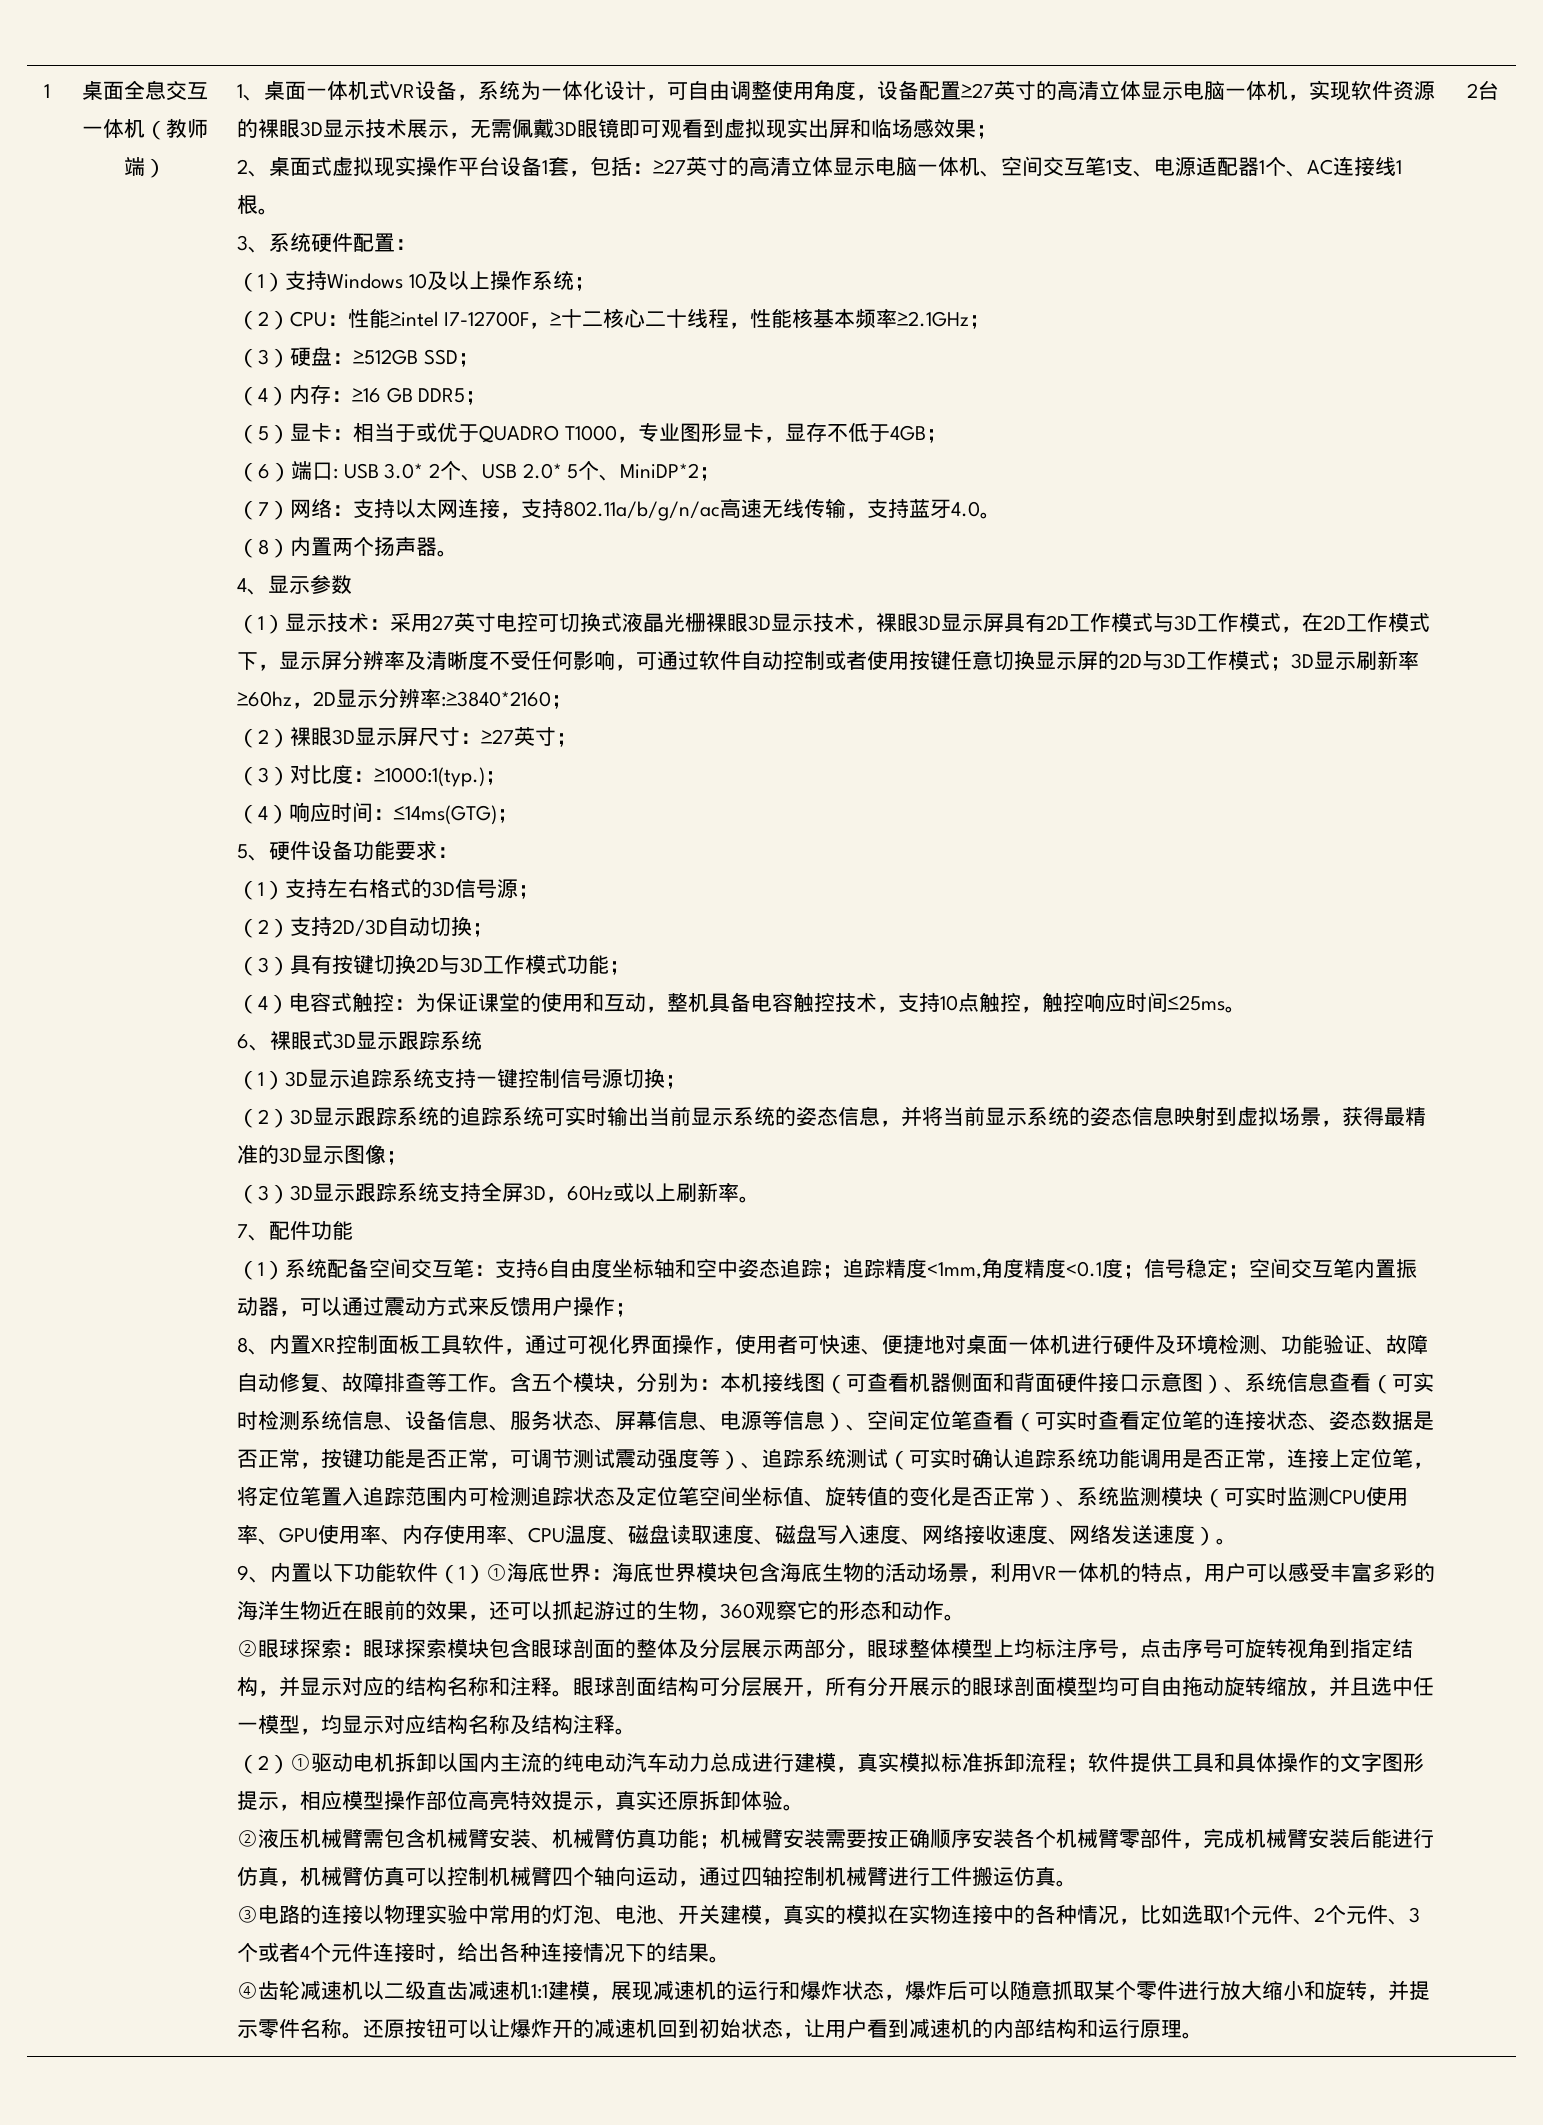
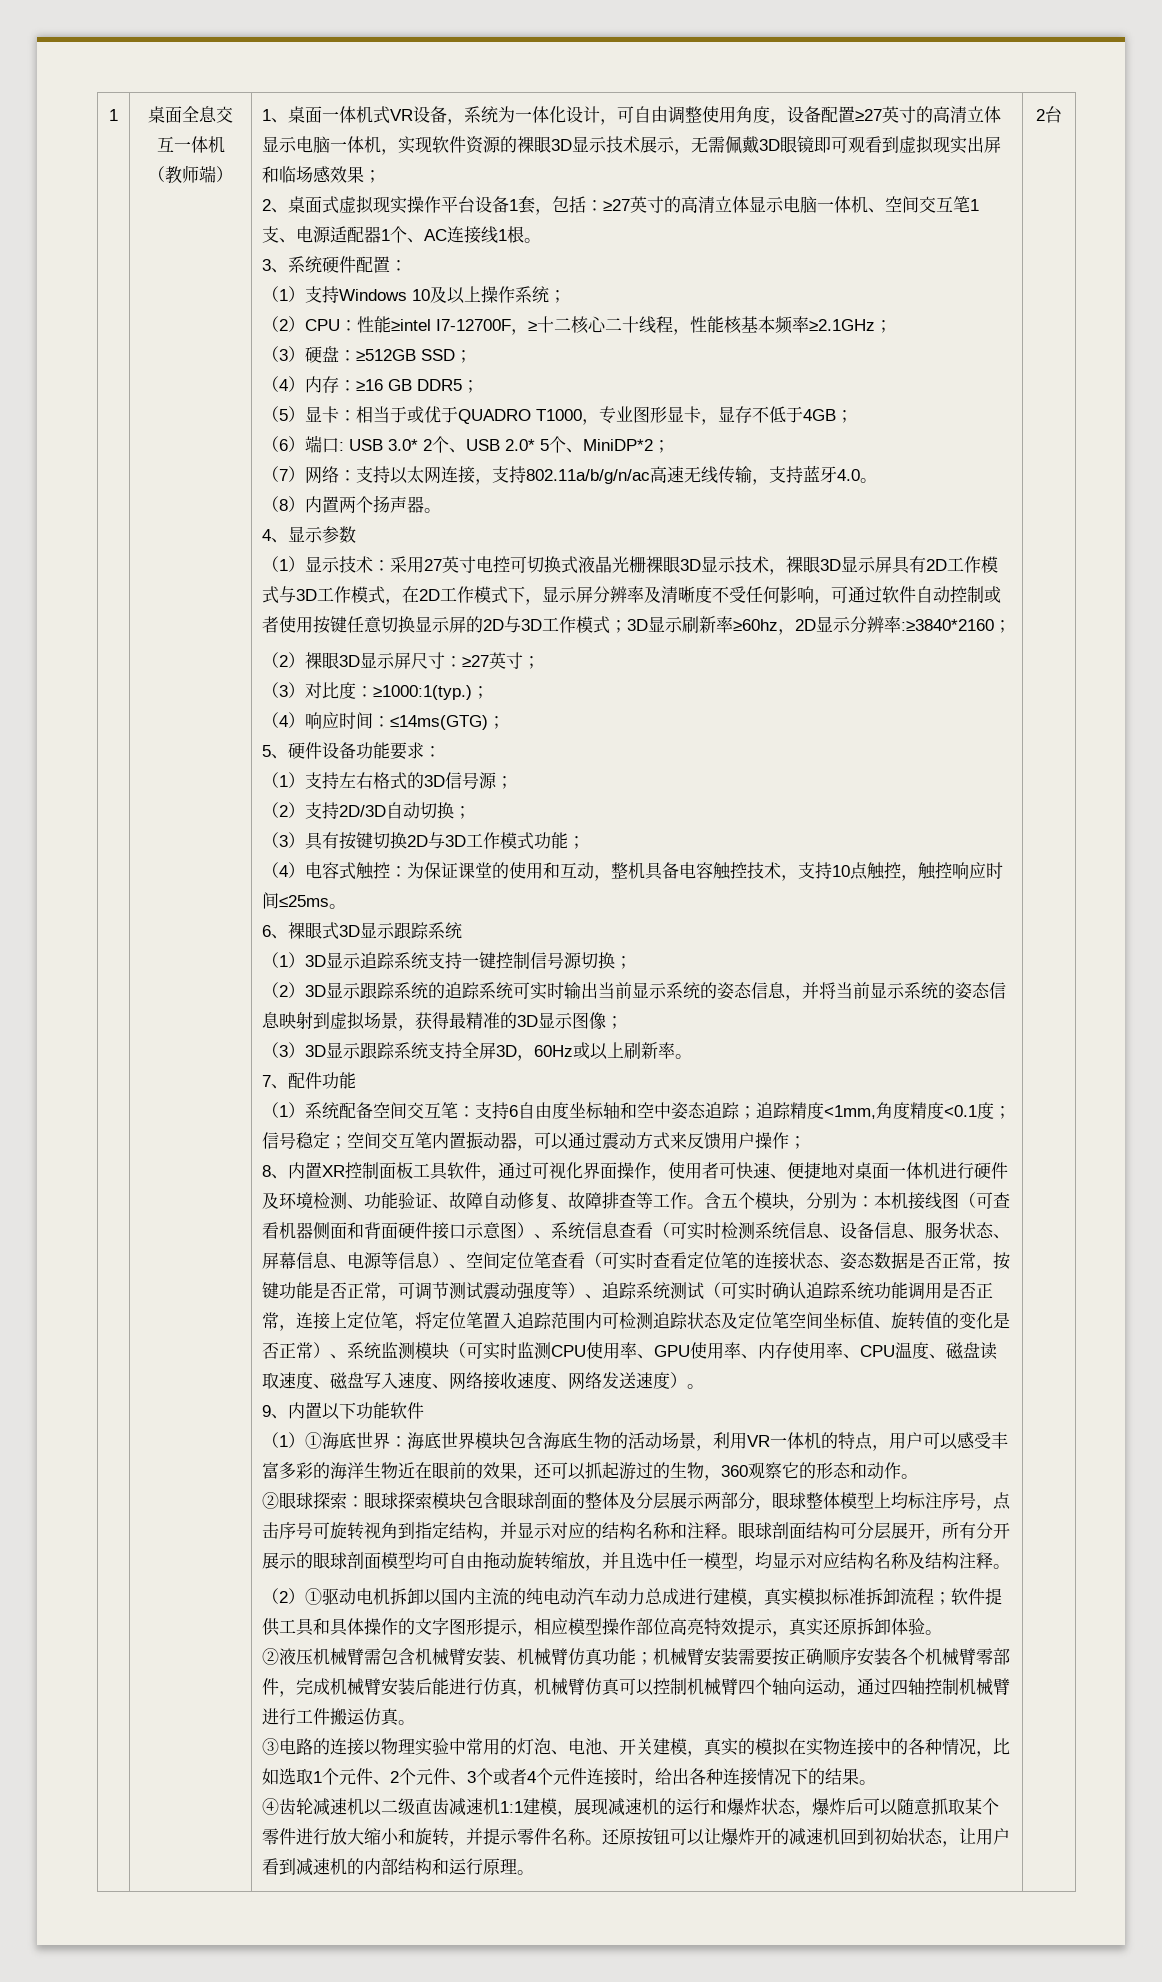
- 9、内置以下功能软件（1）①海底世界：海底世界模块包含海底生物的活动场景，利用VR一体机的特点，用户可以感受丰富多彩的海洋生物近在眼前的效果，还可以抓起游过的生物，360观察它的形态和动作。
+ 9、内置以下功能软件
+ （1）①海底世界：海底世界模块包含海底生物的活动场景，利用VR一体机的特点，用户可以感受丰富多彩的海洋生物近在眼前的效果，还可以抓起游过的生物，360观察它的形态和动作。

